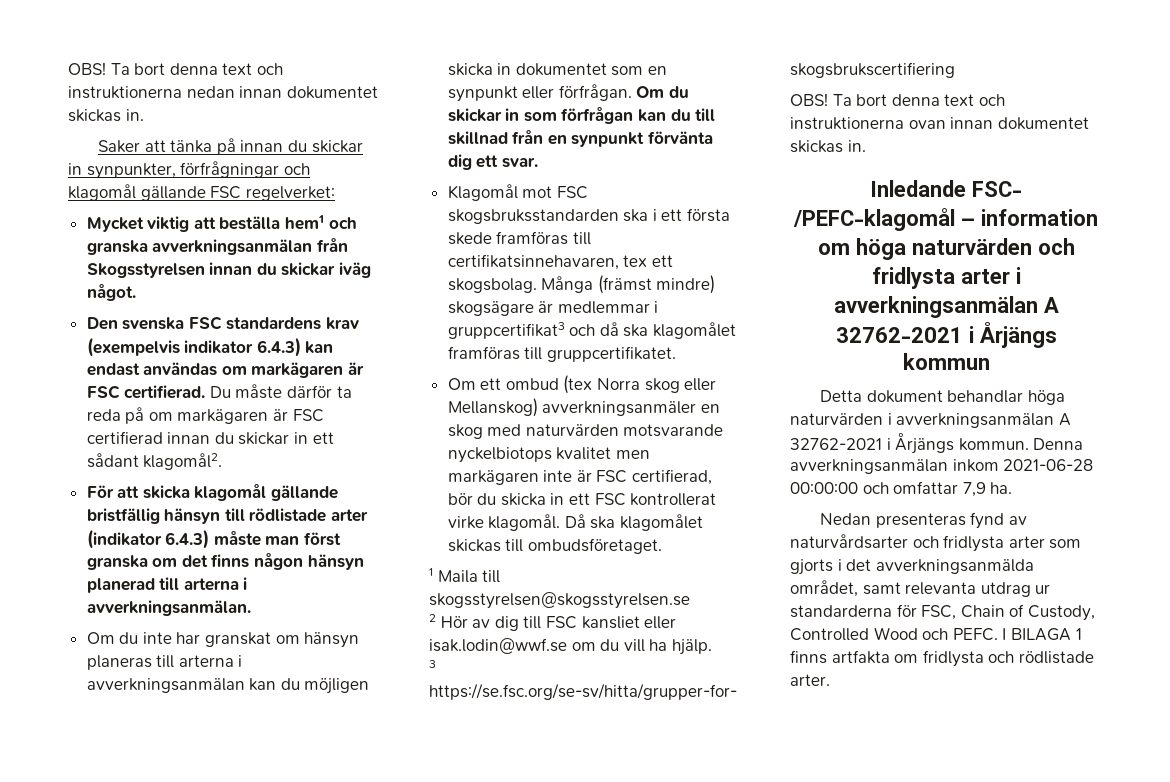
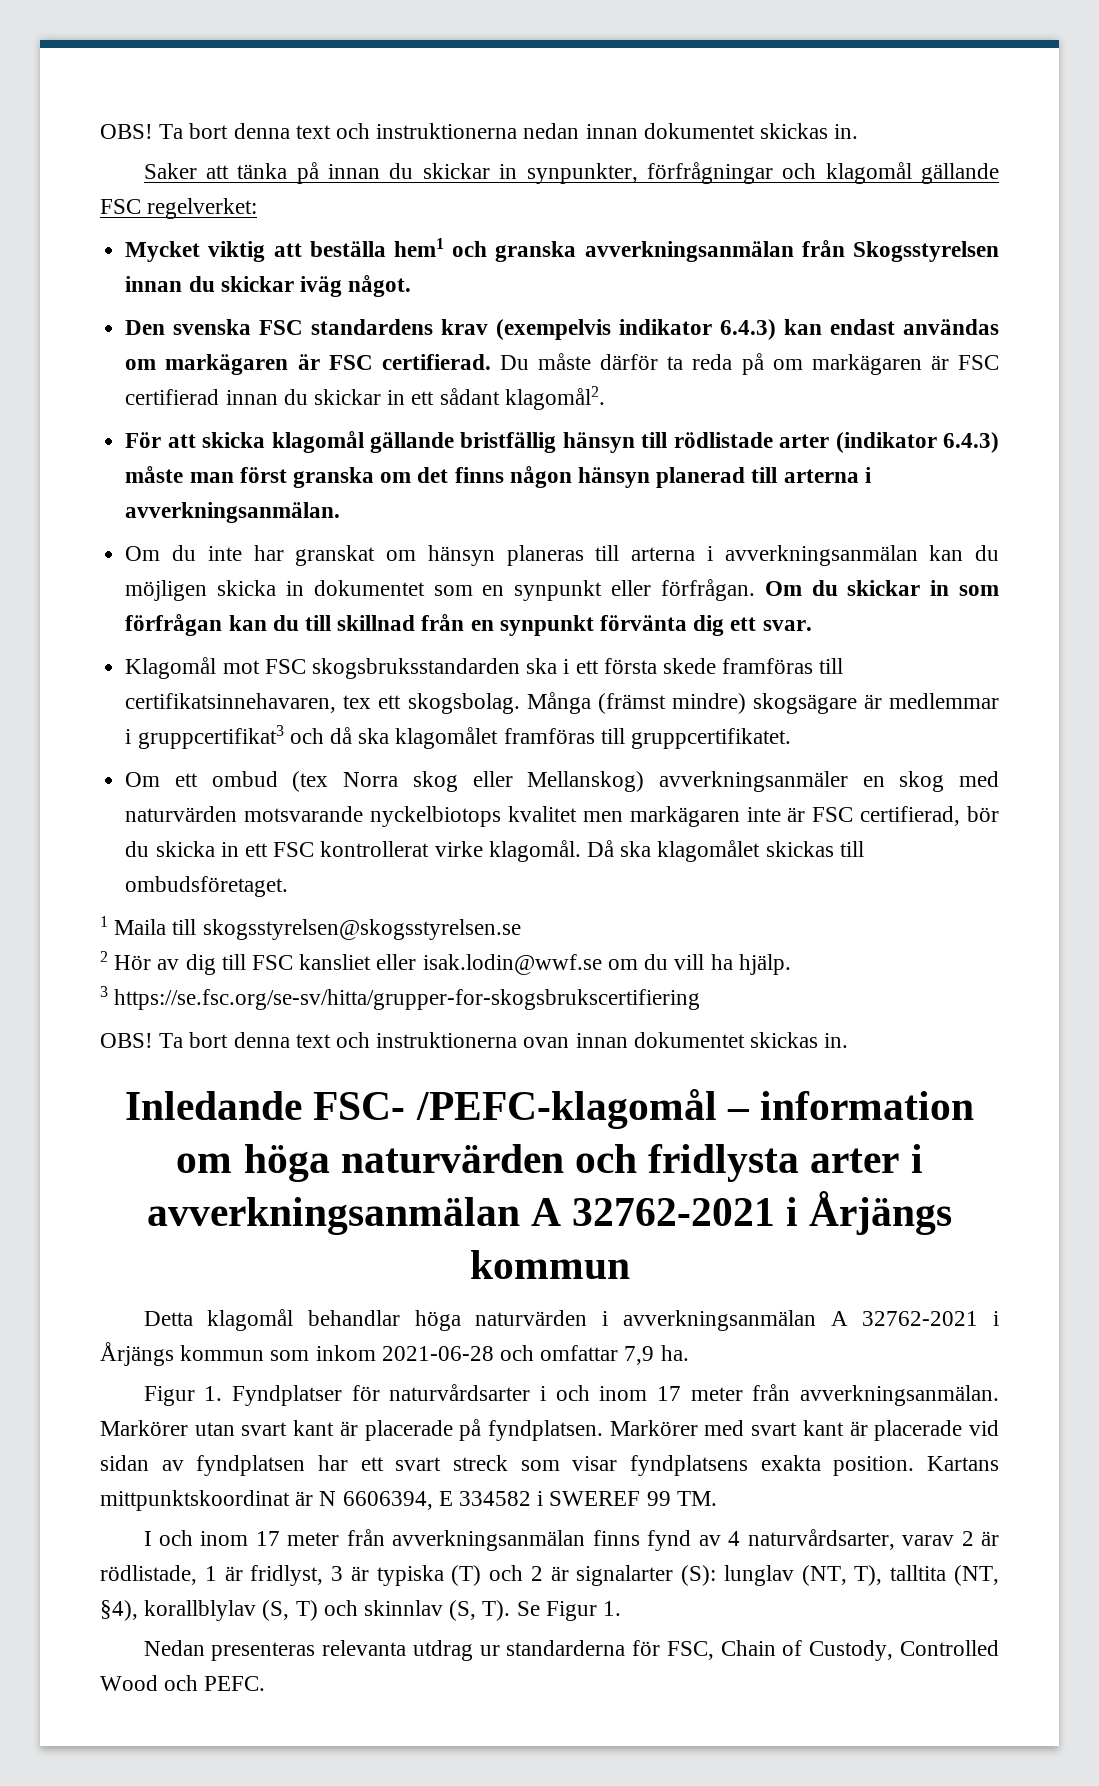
- Detta dokument behandlar höga naturvärden i avverkningsanmälan A 32762-2021 i Årjängs kommun. Denna avverkningsanmälan inkom 2021-06-28 00:00:00 och omfattar 7,9 ha.
+ Detta klagomål behandlar höga naturvärden i avverkningsanmälan A 32762-2021 i Årjängs kommun som inkom 2021-06-28 och omfattar 7,9 ha.
- Nedan presenteras fynd av naturvårdsarter och fridlysta arter som gjorts i det avverkningsanmälda området, samt relevanta utdrag ur standarderna för FSC, Chain of Custody, Controlled Wood och PEFC. I BILAGA 1 finns artfakta om fridlysta och rödlistade arter.
+ Figur 1. Fyndplatser för naturvårdsarter i och inom 17 meter från avverkningsanmälan. Markörer utan svart kant är placerade på fyndplatsen. Markörer med svart kant är placerade vid sidan av fyndplatsen har ett svart streck som visar fyndplatsens exakta position. Kartans mittpunktskoordinat är N 6606394, E 334582 i SWEREF 99 TM.
+ I och inom 17 meter från avverkningsanmälan finns fynd av 4 naturvårdsarter, varav 2 är rödlistade, 1 är fridlyst, 3 är typiska (T) och 2 är signalarter (S): lunglav (NT, T), talltita (NT, §4), korallblylav (S, T) och skinnlav (S, T). Se Figur 1.
+ Nedan presenteras relevanta utdrag ur standarderna för FSC, Chain of Custody, Controlled Wood och PEFC.

